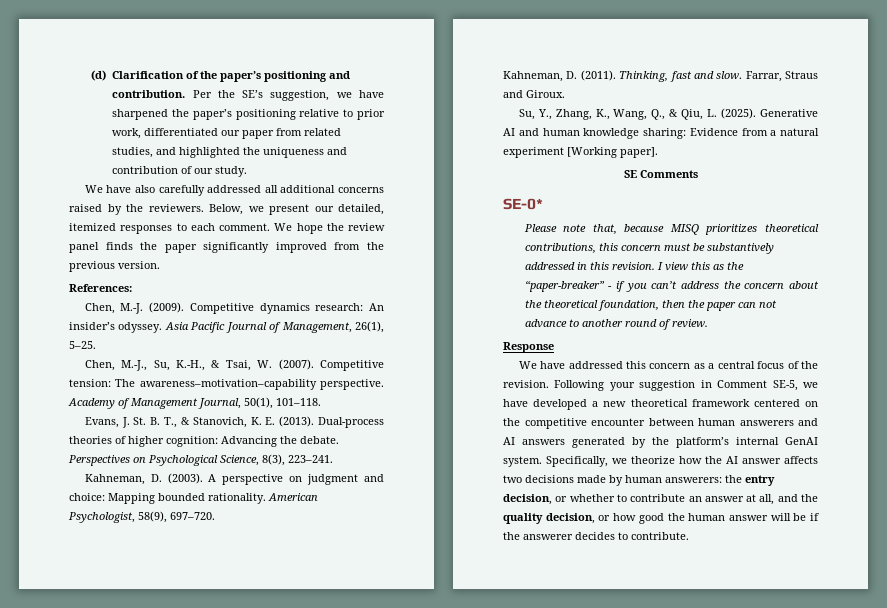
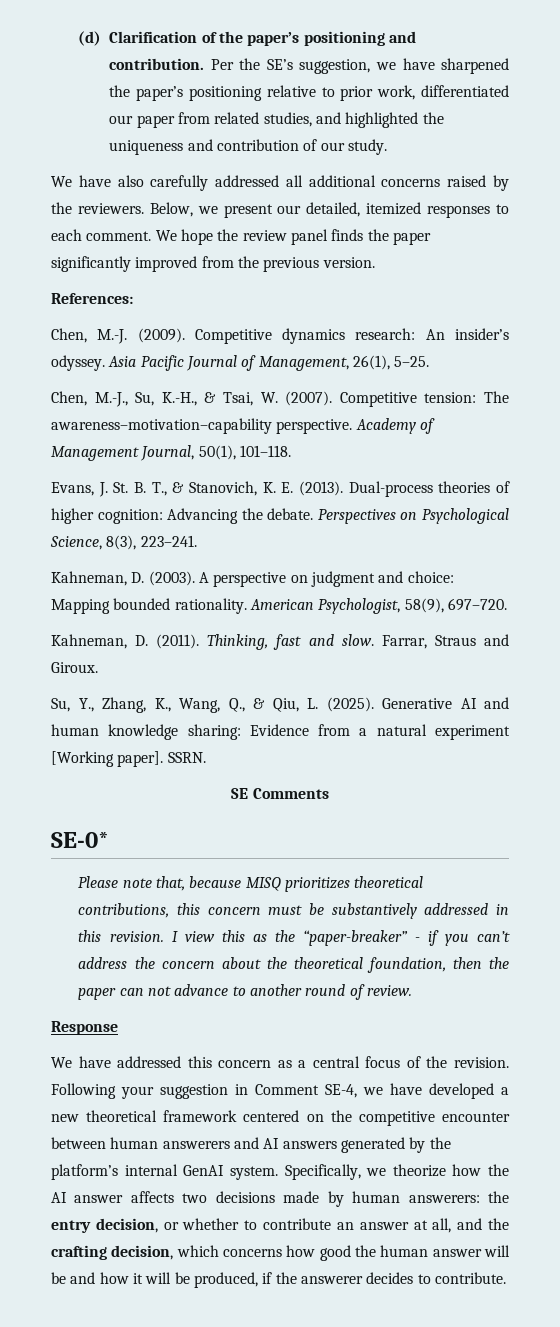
+ SSRN.
- Following your suggestion in Comment SE-5, we have developed a new theoretical framework centered on the competitive encounter between human answerers and AI answers generated by the platform’s internal GenAI system.
+ Following your suggestion in Comment SE-4, we have developed a new theoretical framework centered on the competitive encounter between human answerers and AI answers generated by the platform’s internal GenAI system.
- Specifically, we theorize how the AI answer affects two decisions made by human answerers: the entry decision, or whether to contribute an answer at all, and the quality decision, or how good the human answer will be if the answerer decides to contribute.
+ Specifically, we theorize how the AI answer affects two decisions made by human answerers: the entry decision, or whether to contribute an answer at all, and the crafting decision, which concerns how good the human answer will be and how it will be produced, if the answerer decides to contribute.

